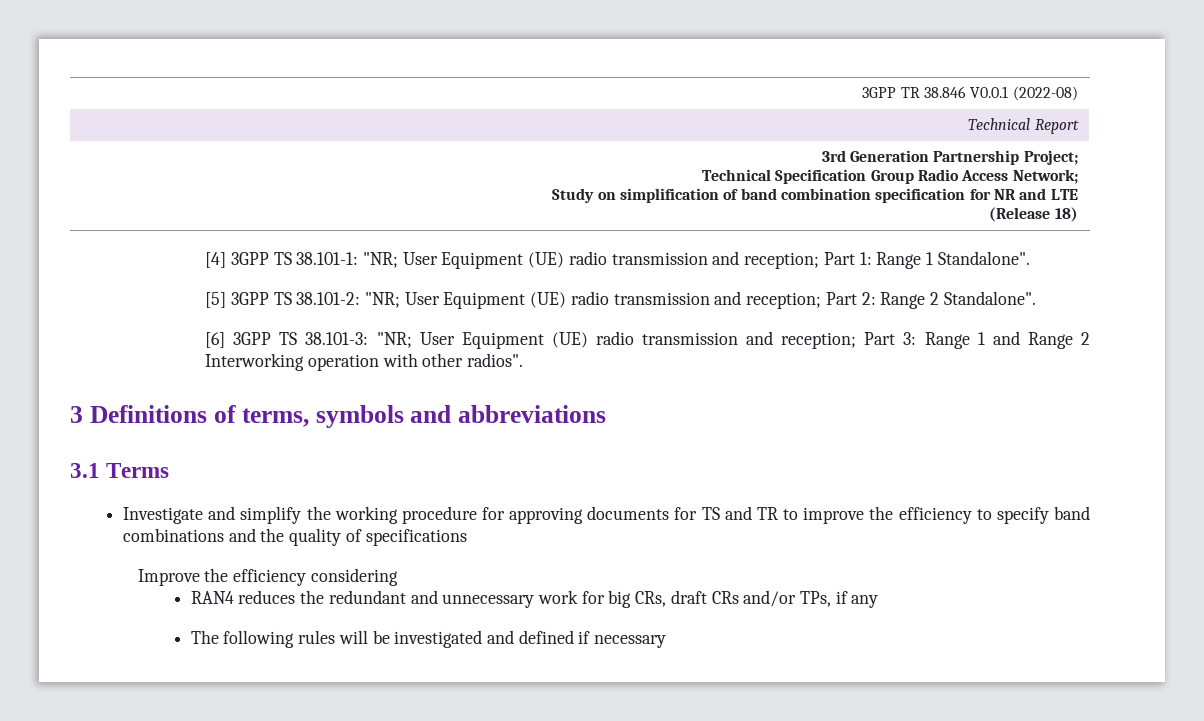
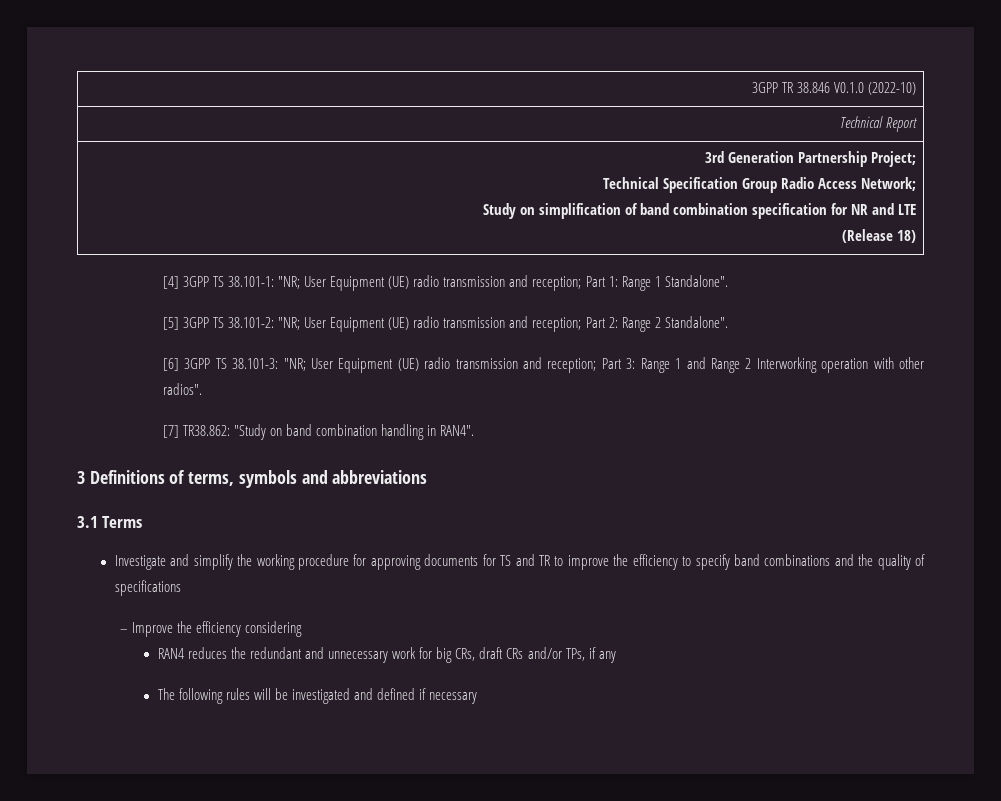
- 3GPP TR 38.846 V0.0.1 (2022-08)
+ 3GPP TR 38.846 V0.1.0 (2022-10)
+ [7] TR38.862: "Study on band combination handling in RAN4".
- Improve the efficiency considering
+ – Improve the efficiency considering

